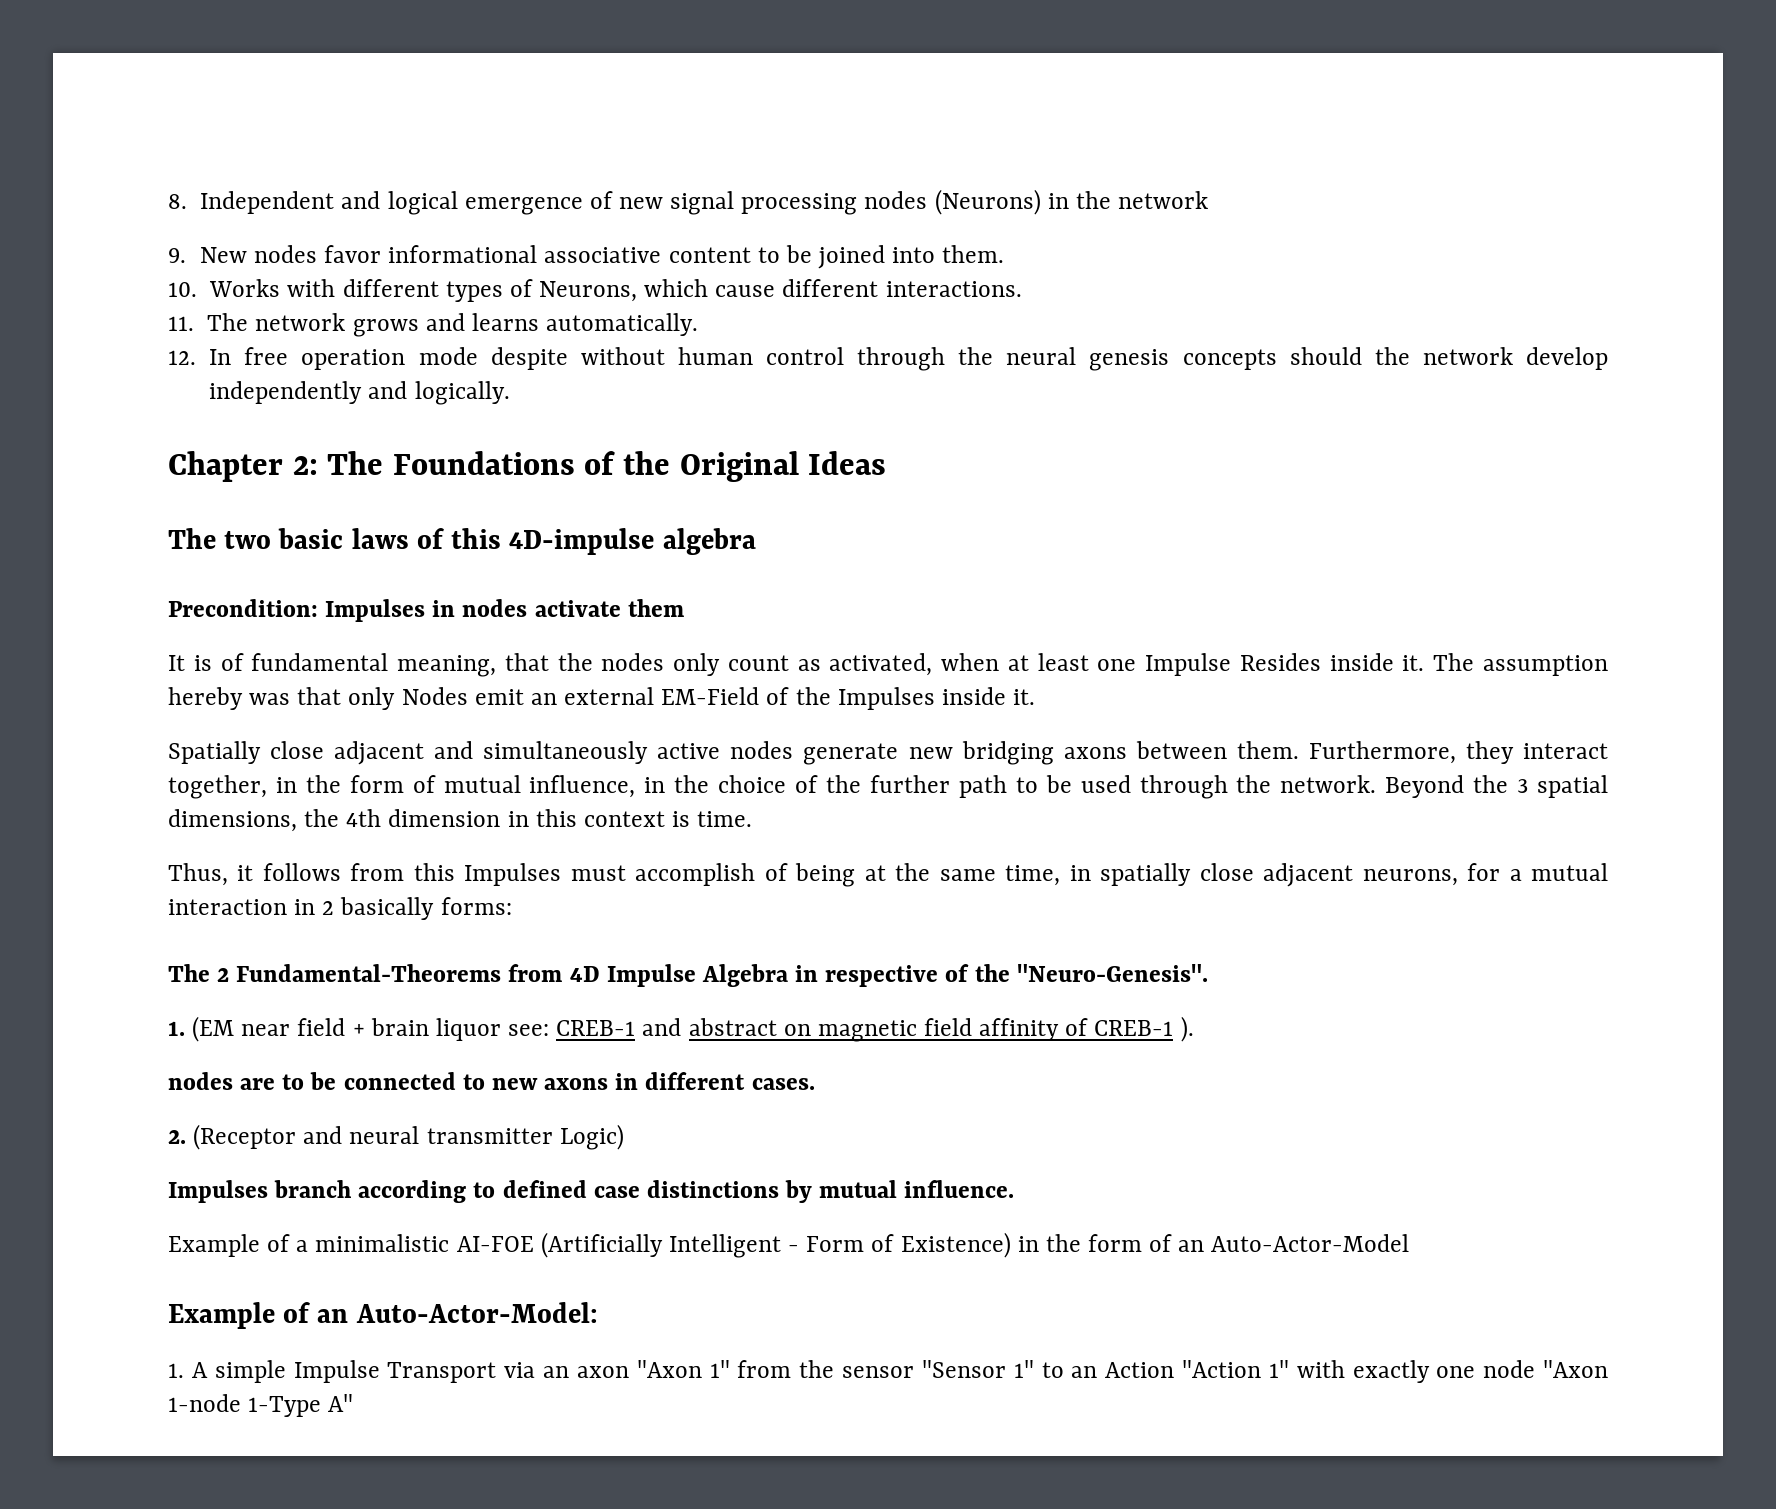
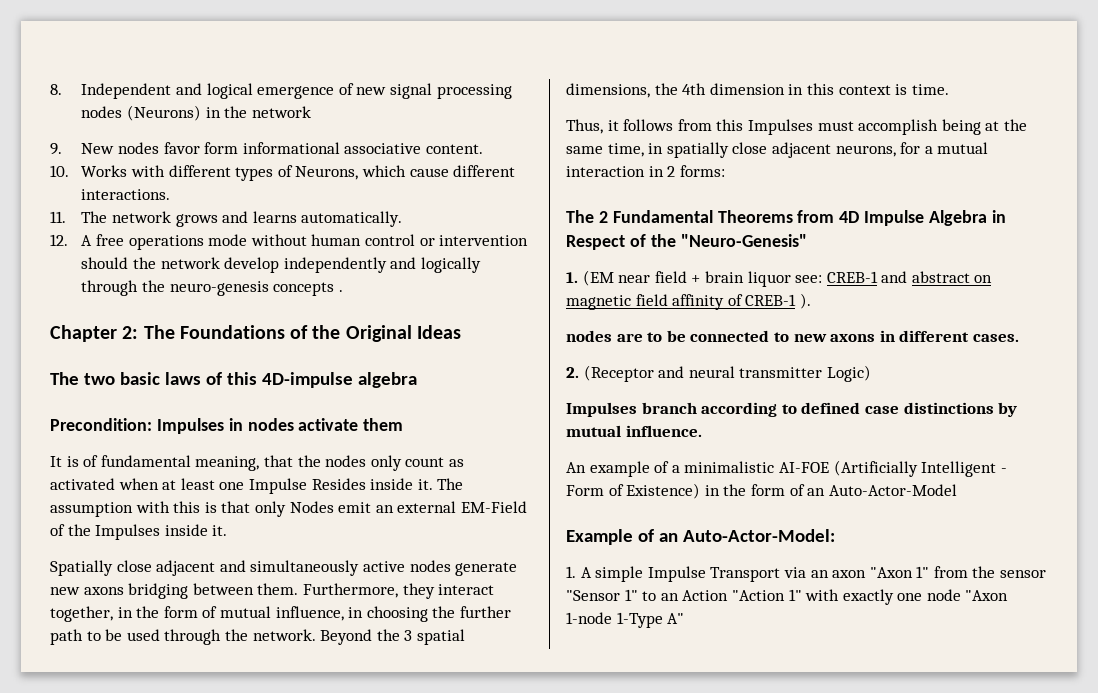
- 9. New nodes favor informational associative content to be joined into them.
+ 9. New nodes favor form informational associative content.
- 12. In free operation mode despite without human control through the neural genesis concepts should the network develop independently and logically.
+ 12. A free operations mode without human control or intervention should the network develop independently and logically through the neuro-genesis concepts .
- It is of fundamental meaning, that the nodes only count as activated, when at least one Impulse Resides inside it.
+ It is of fundamental meaning, that the nodes only count as activated when at least one Impulse Resides inside it.
- The assumption hereby was that only Nodes emit an external EM-Field of the Impulses inside it.
+ The assumption with this is that only Nodes emit an external EM-Field of the Impulses inside it.
- Spatially close adjacent and simultaneously active nodes generate new bridging axons between them.
+ Spatially close adjacent and simultaneously active nodes generate new axons bridging between them.
- Furthermore, they interact together, in the form of mutual influence, in the choice of the further path to be used through the network.
+ Furthermore, they interact together, in the form of mutual influence, in choosing the further path to be used through the network.
- Thus, it follows from this Impulses must accomplish of being at the same time, in spatially close adjacent neurons, for a mutual interaction in 2 basically forms:
+ Thus, it follows from this Impulses must accomplish being at the same time, in spatially close adjacent neurons, for a mutual interaction in 2 forms:
- The 2 Fundamental-Theorems from 4D Impulse Algebra in respective of the "Neuro-Genesis".
+ The 2 Fundamental Theorems from 4D Impulse Algebra in Respect of the "Neuro-Genesis"
- Example of a minimalistic AI-FOE (Artificially Intelligent - Form of Existence) in the form of an Auto-Actor-Model
+ An example of a minimalistic AI-FOE (Artificially Intelligent - Form of Existence) in the form of an Auto-Actor-Model

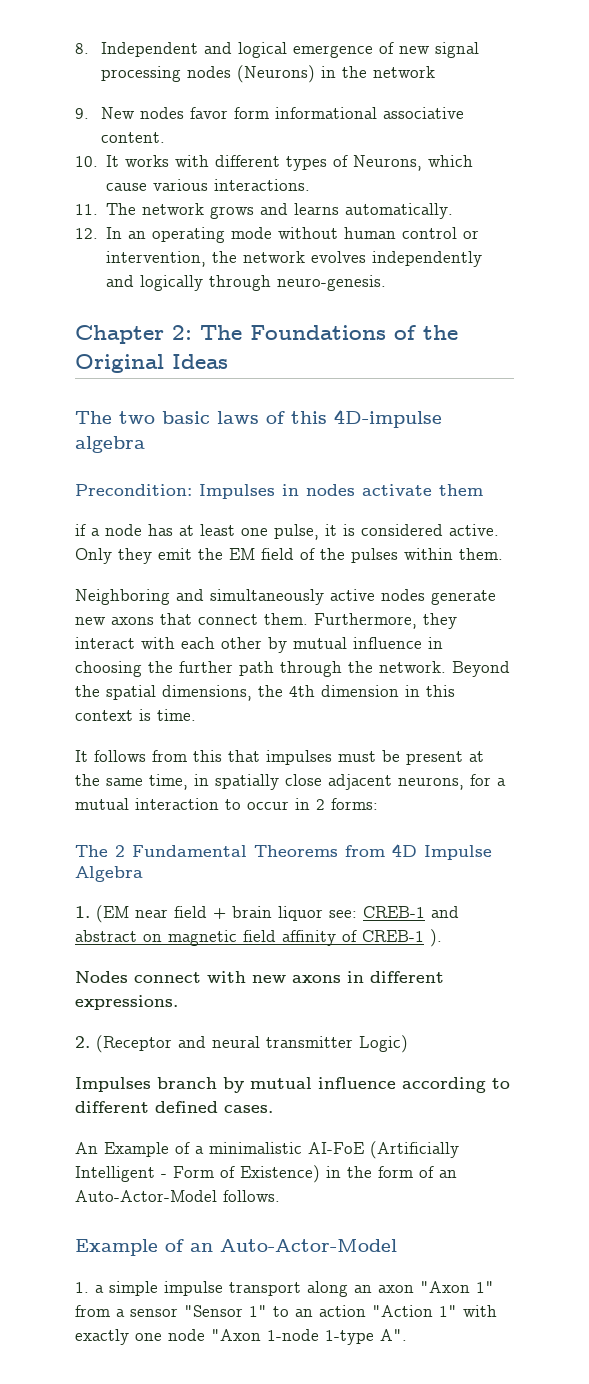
- 10. Works with different types of Neurons, which cause different interactions.
+ 10. It works with different types of Neurons, which cause various interactions.
- 12. A free operations mode without human control or intervention should the network develop independently and logically through the neuro-genesis concepts .
+ 12. In an operating mode without human control or intervention, the network evolves independently and logically through neuro-genesis.
- It is of fundamental meaning, that the nodes only count as activated when at least one Impulse Resides inside it. The assumption with this is that only Nodes emit an external EM-Field of the Impulses inside it.
- Spatially close adjacent and simultaneously active nodes generate new axons bridging between them.
+ if a node has at least one pulse, it is considered active. Only they emit the EM field of the pulses within them.
+ Neighboring and simultaneously active nodes generate new axons that connect them.
- Furthermore, they interact together, in the form of mutual influence, in choosing the further path to be used through the network.
+ Furthermore, they interact with each other by mutual influence in choosing the further path through the network.
- Beyond the 3 spatial dimensions, the 4th dimension in this context is time.
+ Beyond the spatial dimensions, the 4th dimension in this context is time.
- Thus, it follows from this Impulses must accomplish being at the same time, in spatially close adjacent neurons, for a mutual interaction in 2 forms:
+ It follows from this that impulses must be present at the same time, in spatially close adjacent neurons, for a mutual interaction to occur in 2 forms:
- The 2 Fundamental Theorems from 4D Impulse Algebra in Respect of the "Neuro-Genesis"
+ The 2 Fundamental Theorems from 4D Impulse Algebra
- nodes are to be connected to new axons in different cases.
+ Nodes connect with new axons in different expressions.
- Impulses branch according to defined case distinctions by mutual influence.
+ Impulses branch by mutual influence according to different defined cases.
- An example of a minimalistic AI-FOE (Artificially Intelligent - Form of Existence) in the form of an Auto-Actor-Model
+ An Example of a minimalistic AI-FoE (Artificially Intelligent - Form of Existence) in the form of an Auto-Actor-Model follows.
- Example of an Auto-Actor-Model:
- 1. A simple Impulse Transport via an axon "Axon 1" from the sensor "Sensor 1" to an Action "Action 1" with exactly one node "Axon 1-node 1-Type A"
+ Example of an Auto-Actor-Model
+ 1. a simple impulse transport along an axon "Axon 1" from a sensor "Sensor 1" to an action "Action 1" with exactly one node "Axon 1-node 1-type A".

